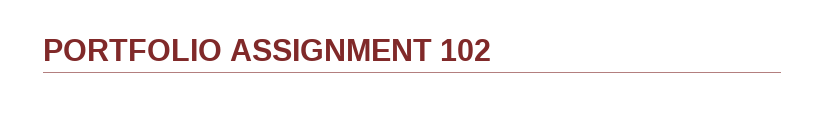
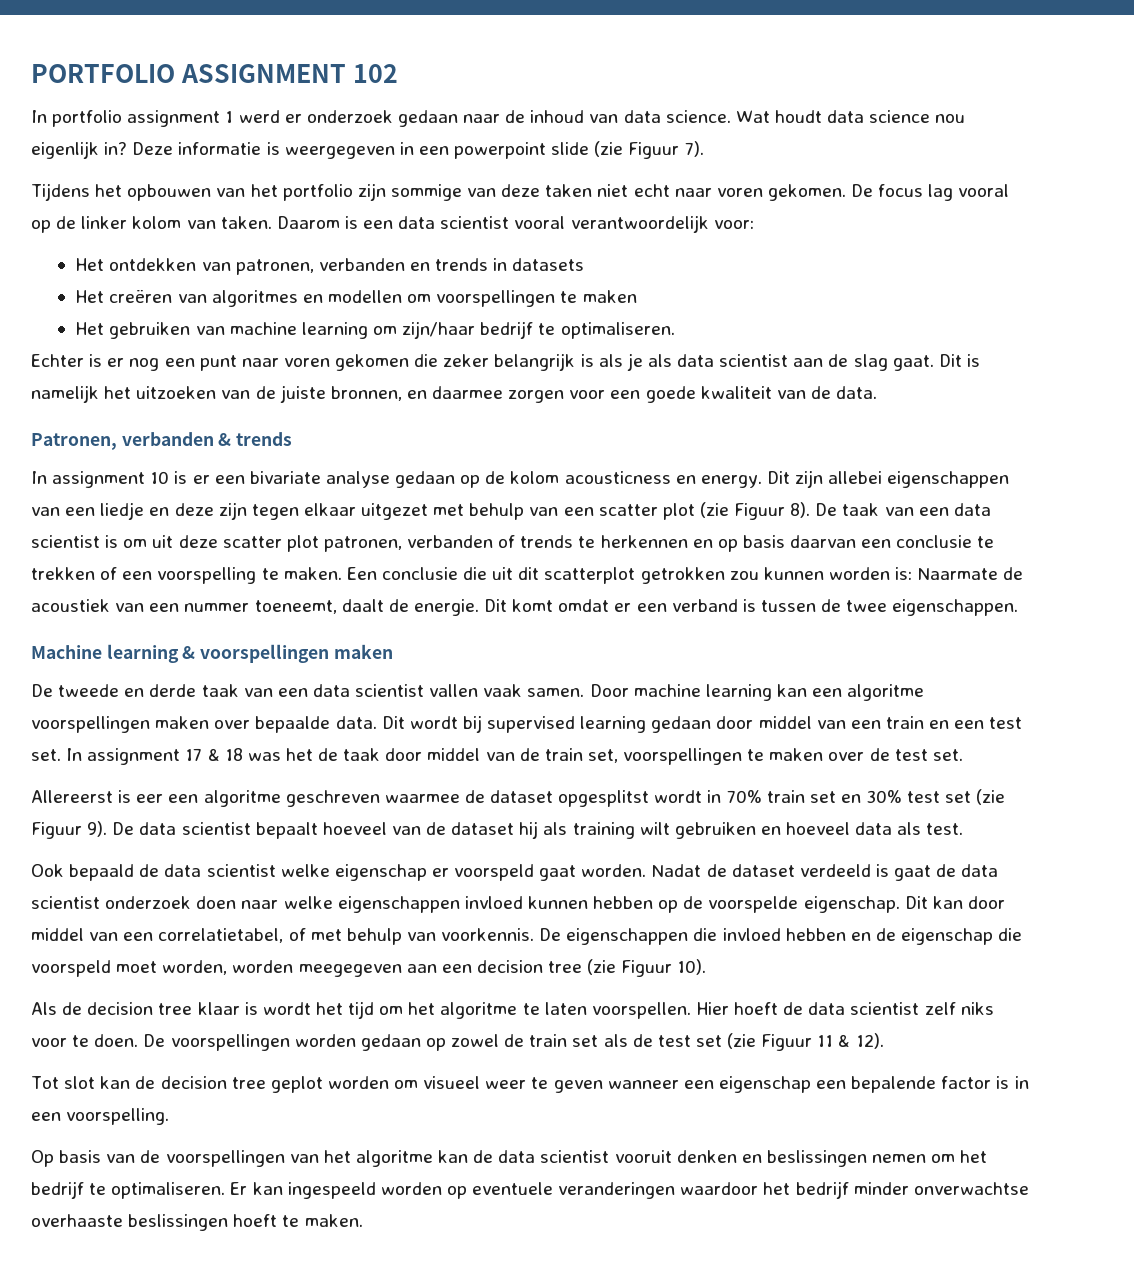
+ In portfolio assignment 1 werd er onderzoek gedaan naar de inhoud van data science. Wat houdt data science nou eigenlijk in? Deze informatie is weergegeven in een powerpoint slide (zie Figuur 7).
+ Tijdens het opbouwen van het portfolio zijn sommige van deze taken niet echt naar voren gekomen. De focus lag vooral op de linker kolom van taken. Daarom is een data scientist vooral verantwoordelijk voor:
+ Het ontdekken van patronen, verbanden en trends in datasets
+ Het creëren van algoritmes en modellen om voorspellingen te maken
+ Het gebruiken van machine learning om zijn/haar bedrijf te optimaliseren.
+ Echter is er nog een punt naar voren gekomen die zeker belangrijk is als je als data scientist aan de slag gaat. Dit is namelijk het uitzoeken van de juiste bronnen, en daarmee zorgen voor een goede kwaliteit van de data.
+ Patronen, verbanden & trends
+ In assignment 10 is er een bivariate analyse gedaan op de kolom acousticness en energy. Dit zijn allebei eigenschappen van een liedje en deze zijn tegen elkaar uitgezet met behulp van een scatter plot (zie Figuur 8). De taak van een data scientist is om uit deze scatter plot patronen, verbanden of trends te herkennen en op basis daarvan een conclusie te trekken of een voorspelling te maken. Een conclusie die uit dit scatterplot getrokken zou kunnen worden is: Naarmate de acoustiek van een nummer toeneemt, daalt de energie. Dit komt omdat er een verband is tussen de twee eigenschappen.
+ Machine learning & voorspellingen maken
+ De tweede en derde taak van een data scientist vallen vaak samen. Door machine learning kan een algoritme voorspellingen maken over bepaalde data. Dit wordt bij supervised learning gedaan door middel van een train en een test set. In assignment 17 & 18 was het de taak door middel van de train set, voorspellingen te maken over de test set.
+ Allereerst is eer een algoritme geschreven waarmee de dataset opgesplitst wordt in 70% train set en 30% test set (zie Figuur 9). De data scientist bepaalt hoeveel van de dataset hij als training wilt gebruiken en hoeveel data als test.
+ Ook bepaald de data scientist welke eigenschap er voorspeld gaat worden. Nadat de dataset verdeeld is gaat de data scientist onderzoek doen naar welke eigenschappen invloed kunnen hebben op de voorspelde eigenschap. Dit kan door middel van een correlatietabel, of met behulp van voorkennis. De eigenschappen die invloed hebben en de eigenschap die voorspeld moet worden, worden meegegeven aan een decision tree (zie Figuur 10).
+ Als de decision tree klaar is wordt het tijd om het algoritme te laten voorspellen. Hier hoeft de data scientist zelf niks voor te doen. De voorspellingen worden gedaan op zowel de train set als de test set (zie Figuur 11 & 12).
+ Tot slot kan de decision tree geplot worden om visueel weer te geven wanneer een eigenschap een bepalende factor is in een voorspelling.
+ Op basis van de voorspellingen van het algoritme kan de data scientist vooruit denken en beslissingen nemen om het bedrijf te optimaliseren. Er kan ingespeeld worden op eventuele veranderingen waardoor het bedrijf minder onverwachtse overhaaste beslissingen hoeft te maken.

